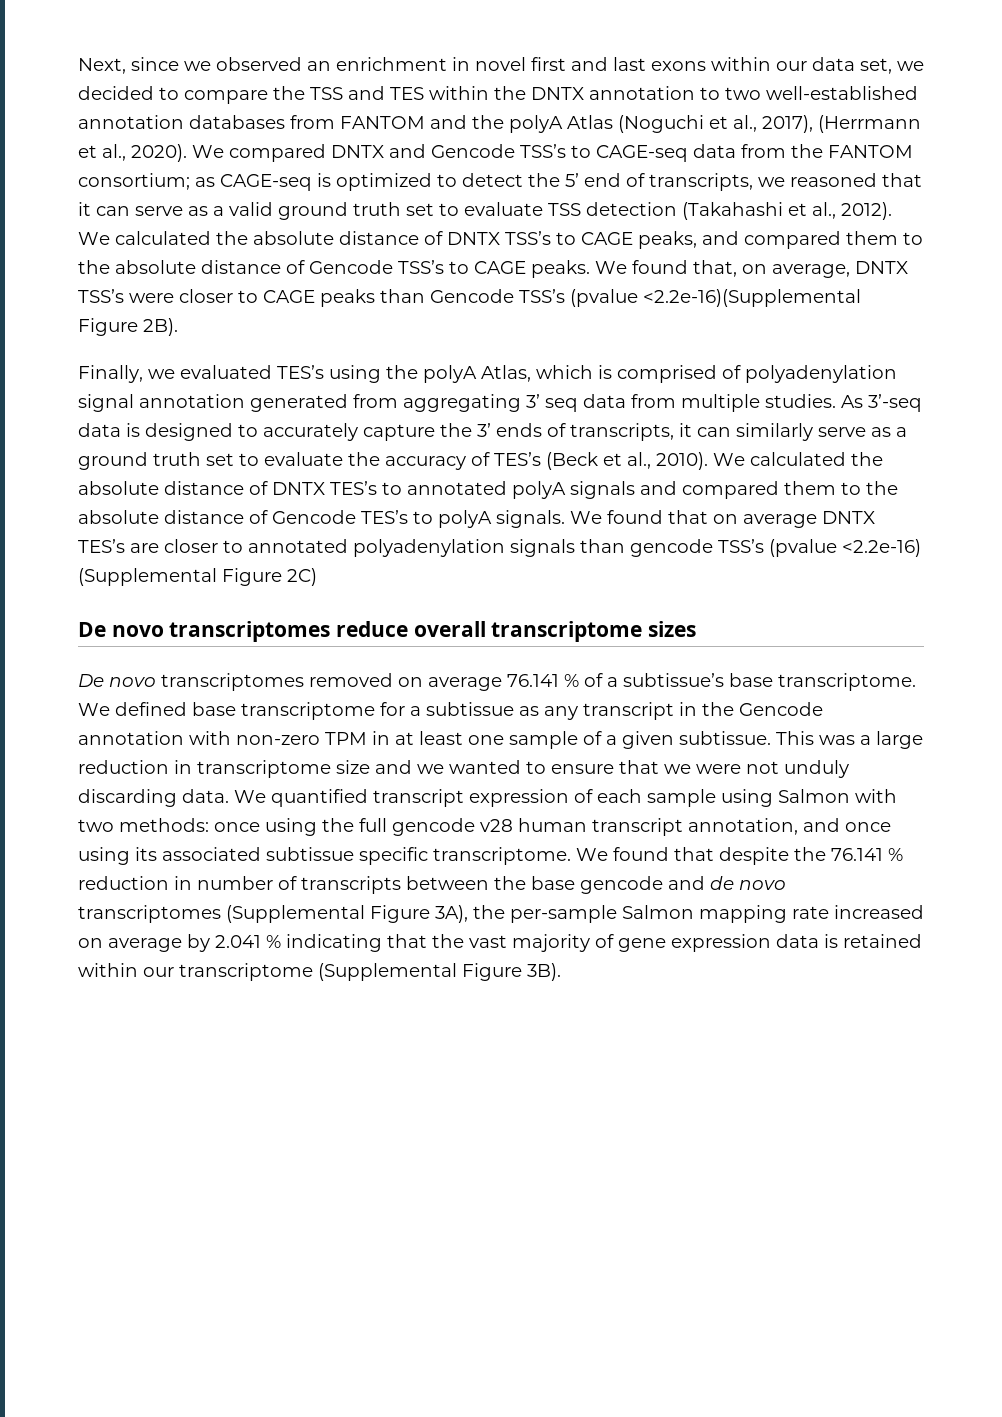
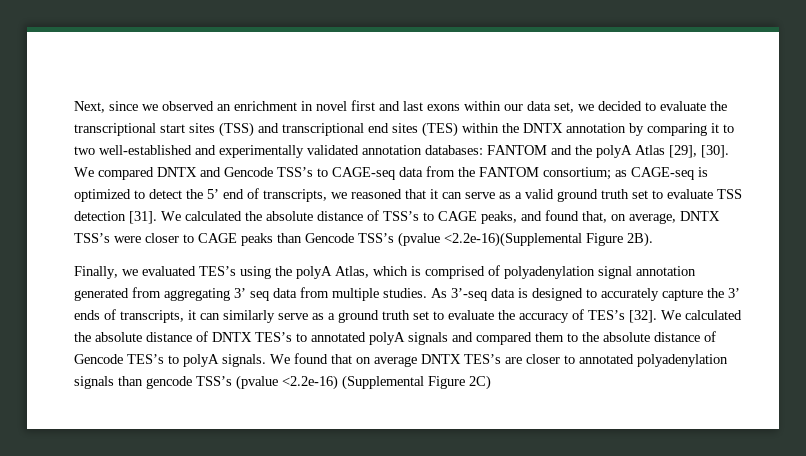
- Next, since we observed an enrichment in novel first and last exons within our data set, we decided to compare the TSS and TES within the DNTX annotation to two well-established annotation databases from FANTOM and the polyA Atlas (Noguchi et al., 2017), (Herrmann et al., 2020).
+ Next, since we observed an enrichment in novel first and last exons within our data set, we decided to evaluate the transcriptional start sites (TSS) and transcriptional end sites (TES) within the DNTX annotation by comparing it to two well-established and experimentally validated annotation databases: FANTOM and the polyA Atlas [29], [30].
- as CAGE-seq is optimized to detect the 5’ end of transcripts, we reasoned that it can serve as a valid ground truth set to evaluate TSS detection (Takahashi et al., 2012). We calculated the absolute distance of DNTX TSS’s to CAGE peaks, and compared them to the absolute distance of Gencode TSS’s to CAGE peaks. We found that, on average, DNTX TSS’s were closer to CAGE peaks than Gencode TSS’s (pvalue <2.2e-16)(Supplemental Figure 2B).
+ as CAGE-seq is optimized to detect the 5’ end of transcripts, we reasoned that it can serve as a valid ground truth set to evaluate TSS detection [31]. We calculated the absolute distance of TSS’s to CAGE peaks, and found that, on average, DNTX TSS’s were closer to CAGE peaks than Gencode TSS’s (pvalue <2.2e-16)(Supplemental Figure 2B).
- As 3’-seq data is designed to accurately capture the 3’ ends of transcripts, it can similarly serve as a ground truth set to evaluate the accuracy of TES’s (Beck et al., 2010).
+ As 3’-seq data is designed to accurately capture the 3’ ends of transcripts, it can similarly serve as a ground truth set to evaluate the accuracy of TES’s [32].
- De novo transcriptomes reduce overall transcriptome sizes
- De novo transcriptomes removed on average 76.141 % of a subtissue’s base transcriptome. We defined base transcriptome for a subtissue as any transcript in the Gencode annotation with non-zero TPM in at least one sample of a given subtissue. This was a large reduction in transcriptome size and we wanted to ensure that we were not unduly discarding data. We quantified transcript expression of each sample using Salmon with two methods: once using the full gencode v28 human transcript annotation, and once using its associated subtissue specific transcriptome. We found that despite the 76.141 % reduction in number of transcripts between the base gencode and de novo transcriptomes (Supplemental Figure 3A), the per-sample Salmon mapping rate increased on average by 2.041 % indicating that the vast majority of gene expression data is retained within our transcriptome (Supplemental Figure 3B).

